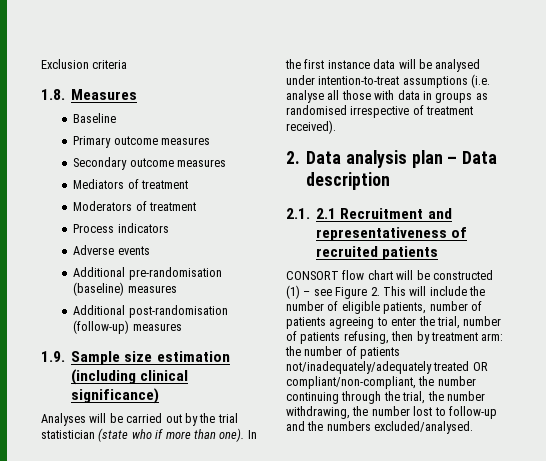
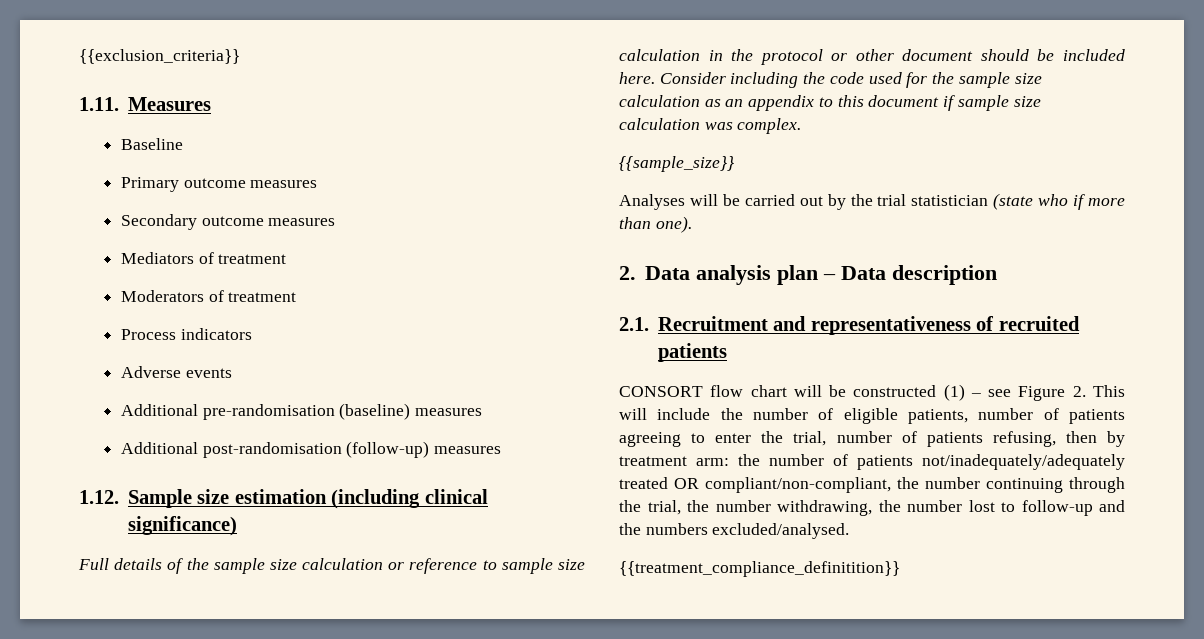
- Exclusion criteria
- 1.8. Measures
+ {{exclusion_criteria}}
+ 1.11. Measures
- 1.9. Sample size estimation (including clinical significance)
+ 1.12. Sample size estimation (including clinical significance)
+ Full details of the sample size calculation or reference to sample size calculation in the protocol or other document should be included here. Consider including the code used for the sample size calculation as an appendix to this document if sample size calculation was complex.
+ {{sample_size}}
- In the first instance data will be analysed under intention-to-treat assumptions (i.e. analyse all those with data in groups as randomised irrespective of treatment received).
- 2.1. 2.1 Recruitment and representativeness of recruited patients
+ 2.1. Recruitment and representativeness of recruited patients
+ {{treatment_compliance_definitition}}

